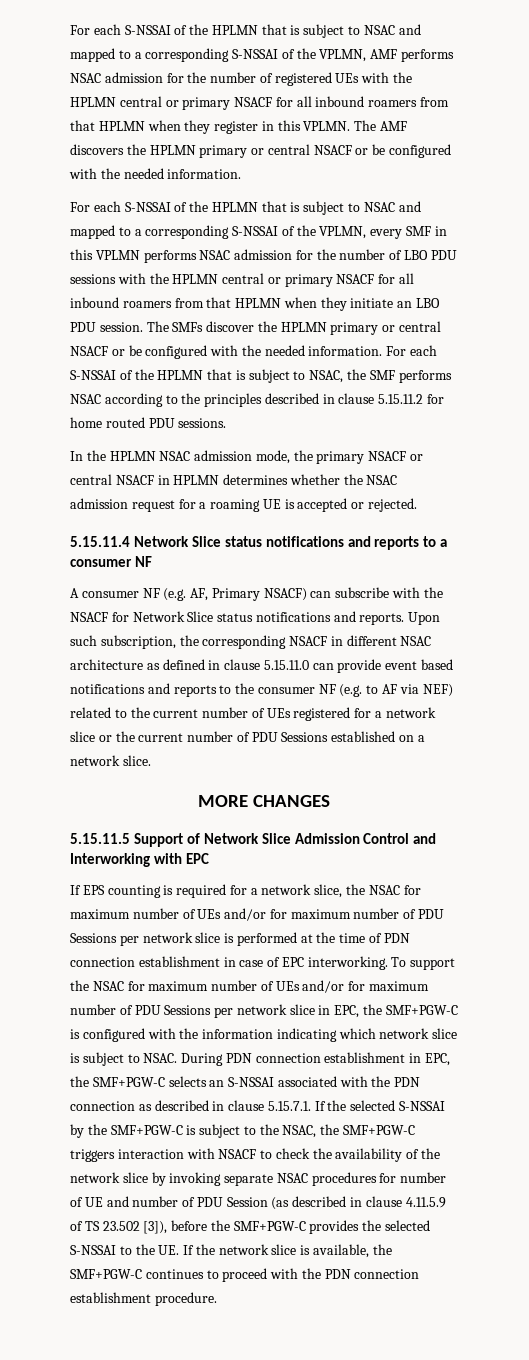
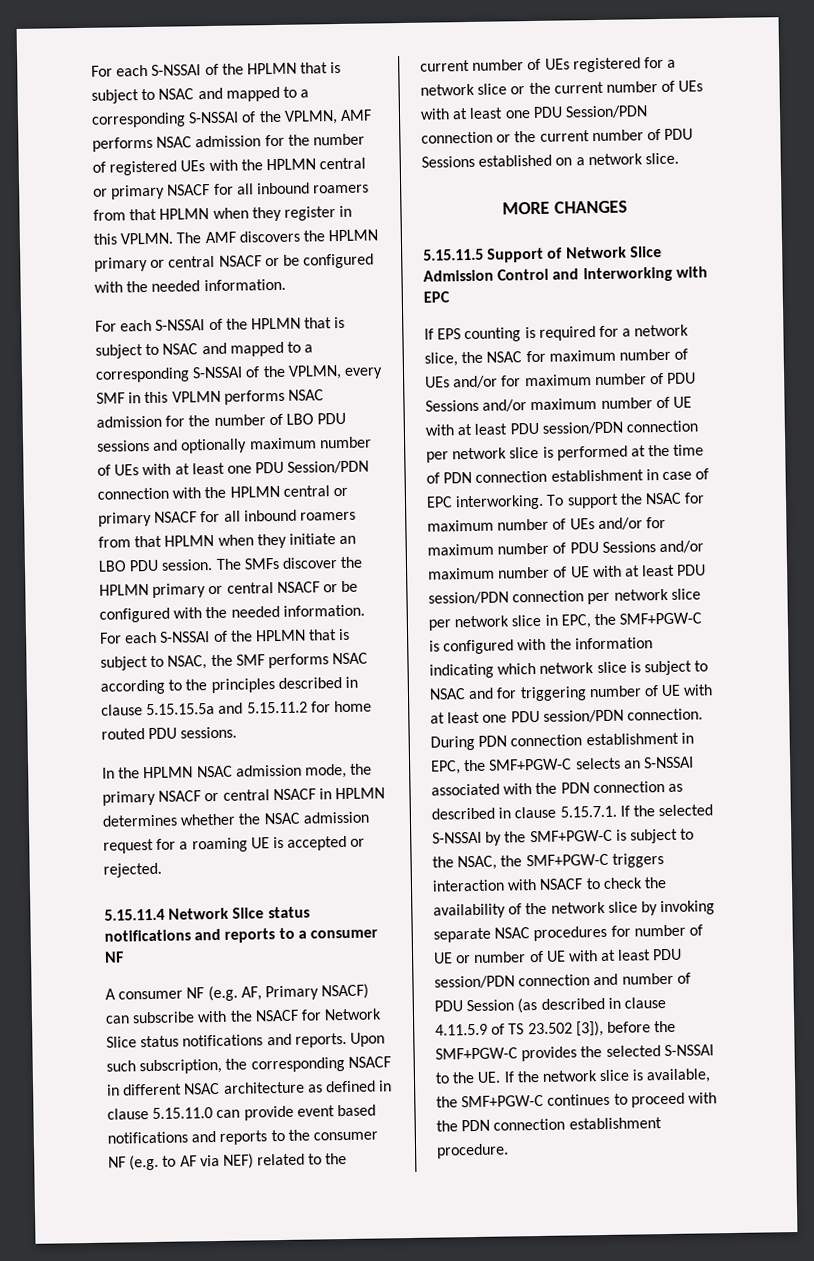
- For each S-NSSAI of the HPLMN that is subject to NSAC and mapped to a corresponding S-NSSAI of the VPLMN, every SMF in this VPLMN performs NSAC admission for the number of LBO PDU sessions with the HPLMN central or primary NSACF for all inbound roamers from that HPLMN when they initiate an LBO PDU session.
+ For each S-NSSAI of the HPLMN that is subject to NSAC and mapped to a corresponding S-NSSAI of the VPLMN, every SMF in this VPLMN performs NSAC admission for the number of LBO PDU sessions and optionally maximum number of UEs with at least one PDU Session/PDN connection with the HPLMN central or primary NSACF for all inbound roamers from that HPLMN when they initiate an LBO PDU session.
- For each S-NSSAI of the HPLMN that is subject to NSAC, the SMF performs NSAC according to the principles described in clause 5.15.11.2 for home routed PDU sessions.
+ For each S-NSSAI of the HPLMN that is subject to NSAC, the SMF performs NSAC according to the principles described in clause 5.15.15.5a and 5.15.11.2 for home routed PDU sessions.
- Upon such subscription, the corresponding NSACF in different NSAC architecture as defined in clause 5.15.11.0 can provide event based notifications and reports to the consumer NF (e.g. to AF via NEF) related to the current number of UEs registered for a network slice or the current number of PDU Sessions established on a network slice.
+ Upon such subscription, the corresponding NSACF in different NSAC architecture as defined in clause 5.15.11.0 can provide event based notifications and reports to the consumer NF (e.g. to AF via NEF) related to the current number of UEs registered for a network slice or the current number of UEs with at least one PDU Session/PDN connection or the current number of PDU Sessions established on a network slice.
- If EPS counting is required for a network slice, the NSAC for maximum number of UEs and/or for maximum number of PDU Sessions per network slice is performed at the time of PDN connection establishment in case of EPC interworking.
+ If EPS counting is required for a network slice, the NSAC for maximum number of UEs and/or for maximum number of PDU Sessions and/or maximum number of UE with at least PDU session/PDN connection per network slice is performed at the time of PDN connection establishment in case of EPC interworking.
- To support the NSAC for maximum number of UEs and/or for maximum number of PDU Sessions per network slice in EPC, the SMF+PGW-C is configured with the information indicating which network slice is subject to NSAC.
+ To support the NSAC for maximum number of UEs and/or for maximum number of PDU Sessions and/or maximum number of UE with at least PDU session/PDN connection per network slice per network slice in EPC, the SMF+PGW-C is configured with the information indicating which network slice is subject to NSAC and for triggering number of UE with at least one PDU session/PDN connection.
- During PDN connection establishment in EPC, the SMF+PGW-C selects an S-NSSAI associated with the PDN connection as described in clause 5.15.7.1. If the selected S-NSSAI by the SMF+PGW-C is subject to the NSAC, the SMF+PGW-C triggers interaction with NSACF to check the availability of the network slice by invoking separate NSAC procedures for number of UE and number of PDU Session (as described in clause 4.11.5.9 of TS 23.502 [3]), before the SMF+PGW-C provides the selected S-NSSAI to the UE. If the network slice is available, the SMF+PGW-C continues to proceed with the PDN connection establishment procedure.
+ During PDN connection establishment in EPC, the SMF+PGW-C selects an S-NSSAI associated with the PDN connection as described in clause 5.15.7.1. If the selected S-NSSAI by the SMF+PGW-C is subject to the NSAC, the SMF+PGW-C triggers interaction with NSACF to check the availability of the network slice by invoking separate NSAC procedures for number of UE or number of UE with at least PDU session/PDN connection and number of PDU Session (as described in clause 4.11.5.9 of TS 23.502 [3]), before the SMF+PGW-C provides the selected S-NSSAI to the UE. If the network slice is available, the SMF+PGW-C continues to proceed with the PDN connection establishment procedure.

